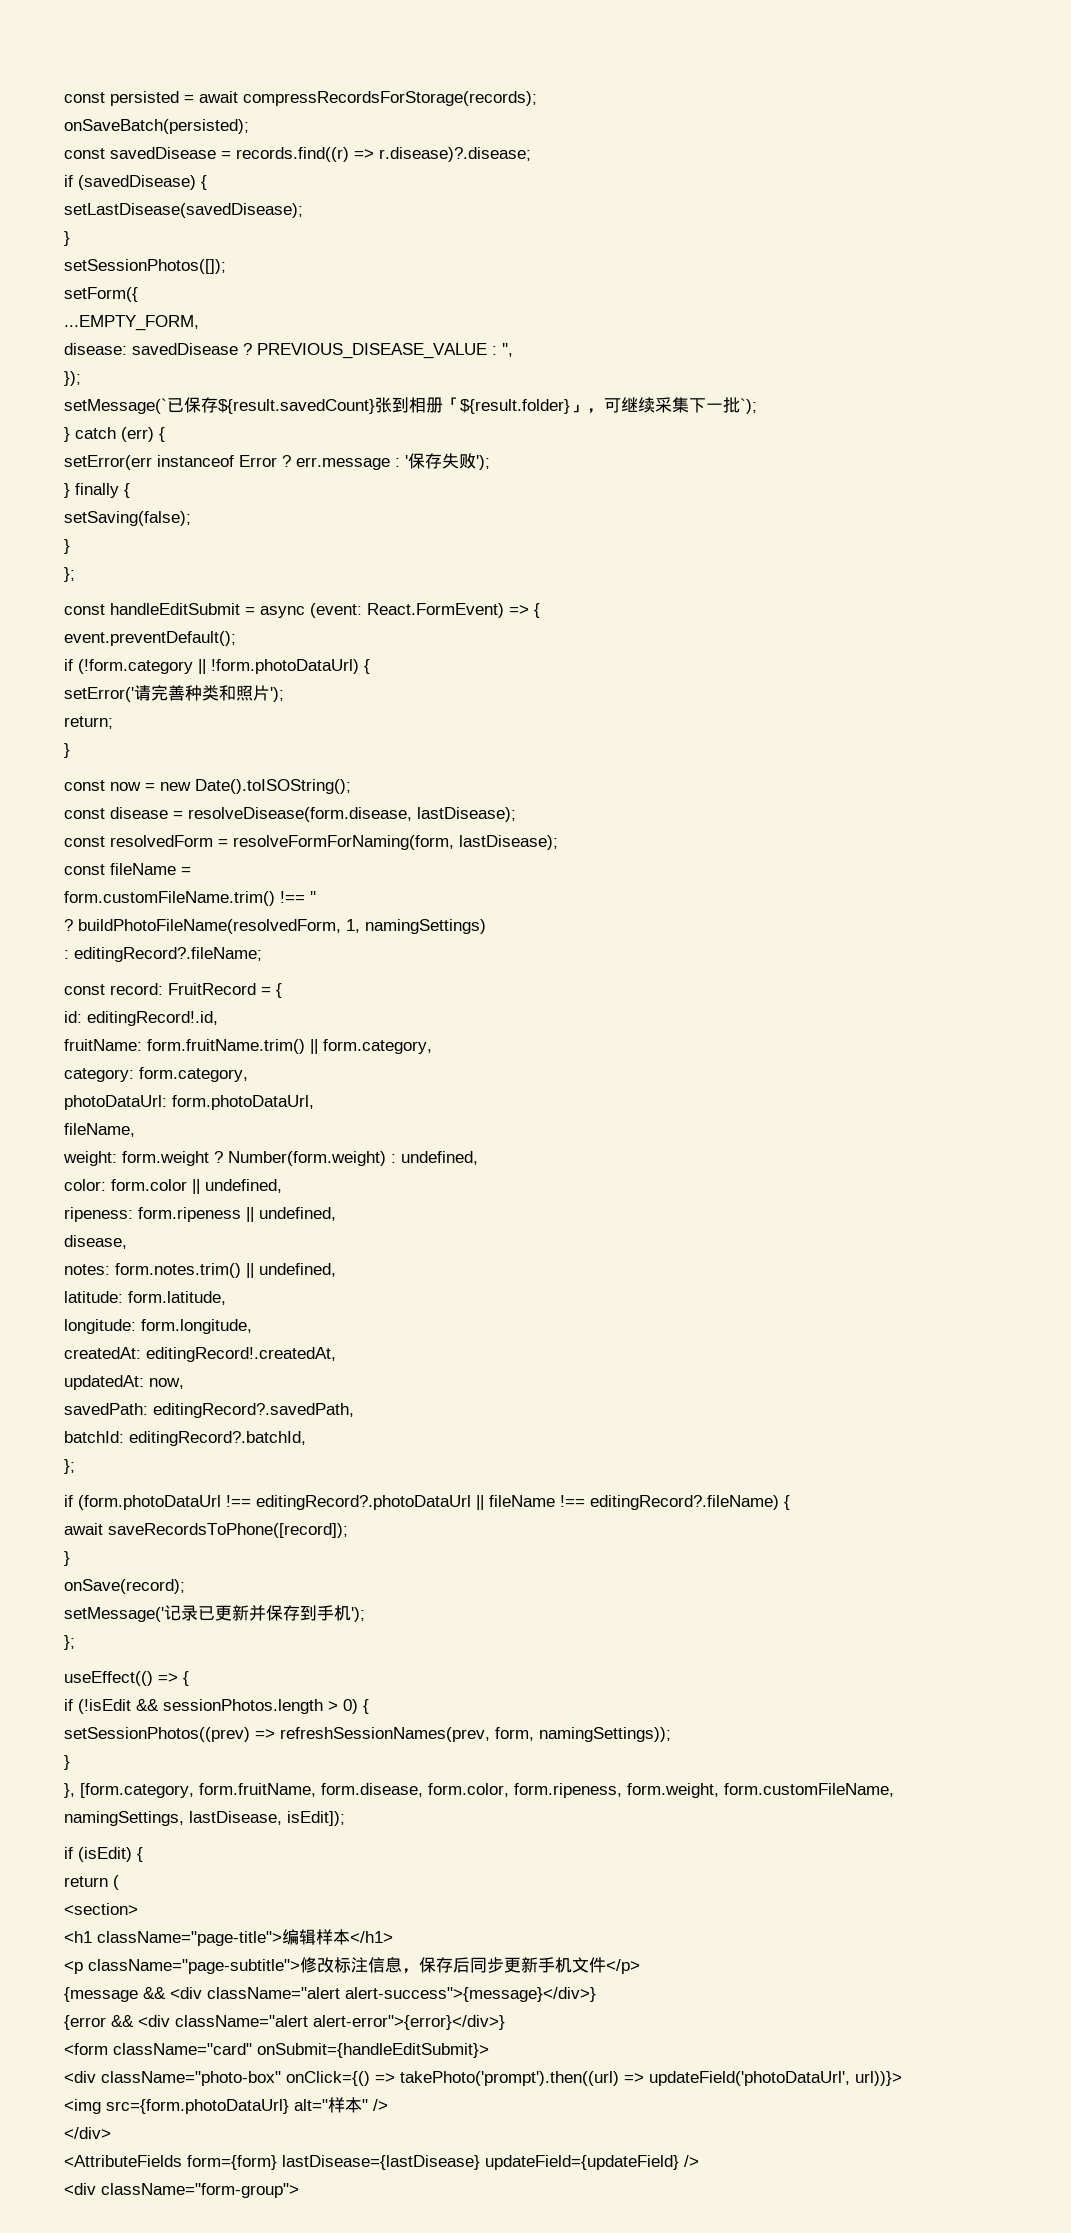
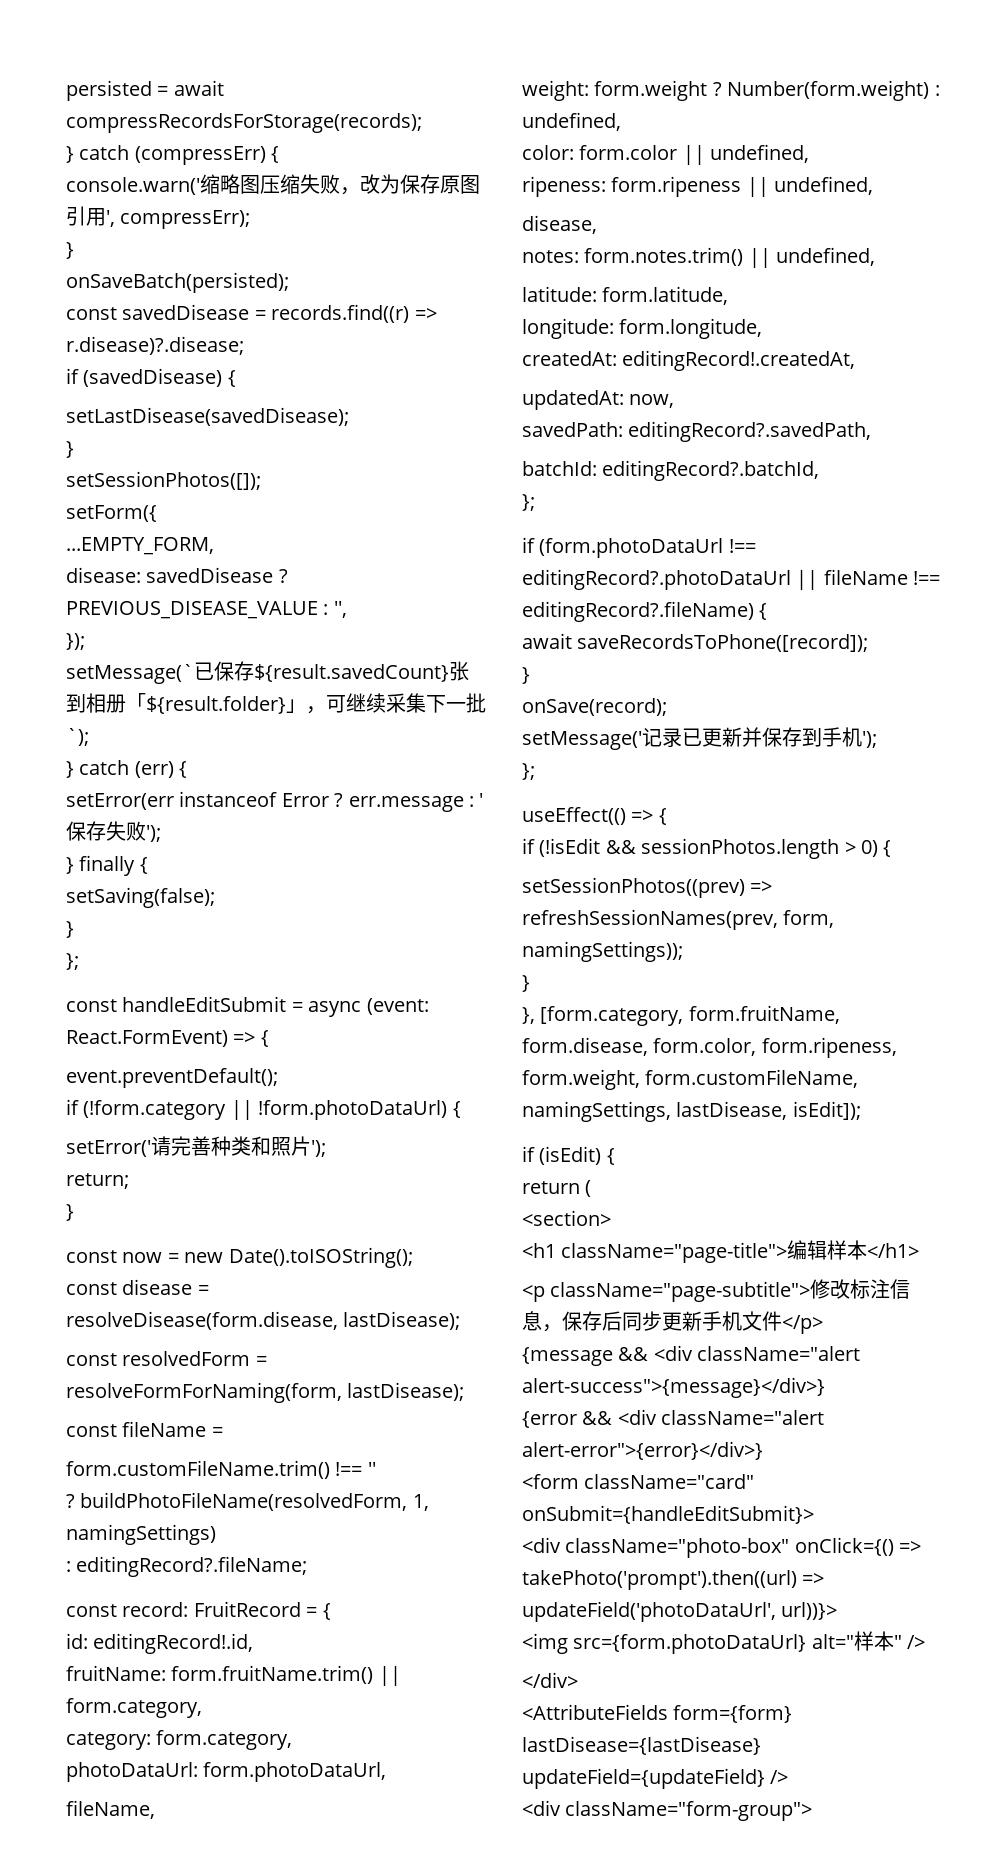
- const persisted = await compressRecordsForStorage(records);
+ persisted = await compressRecordsForStorage(records);
+ } catch (compressErr) {
+ console.warn('缩略图压缩失败，改为保存原图引用', compressErr);
+ }

